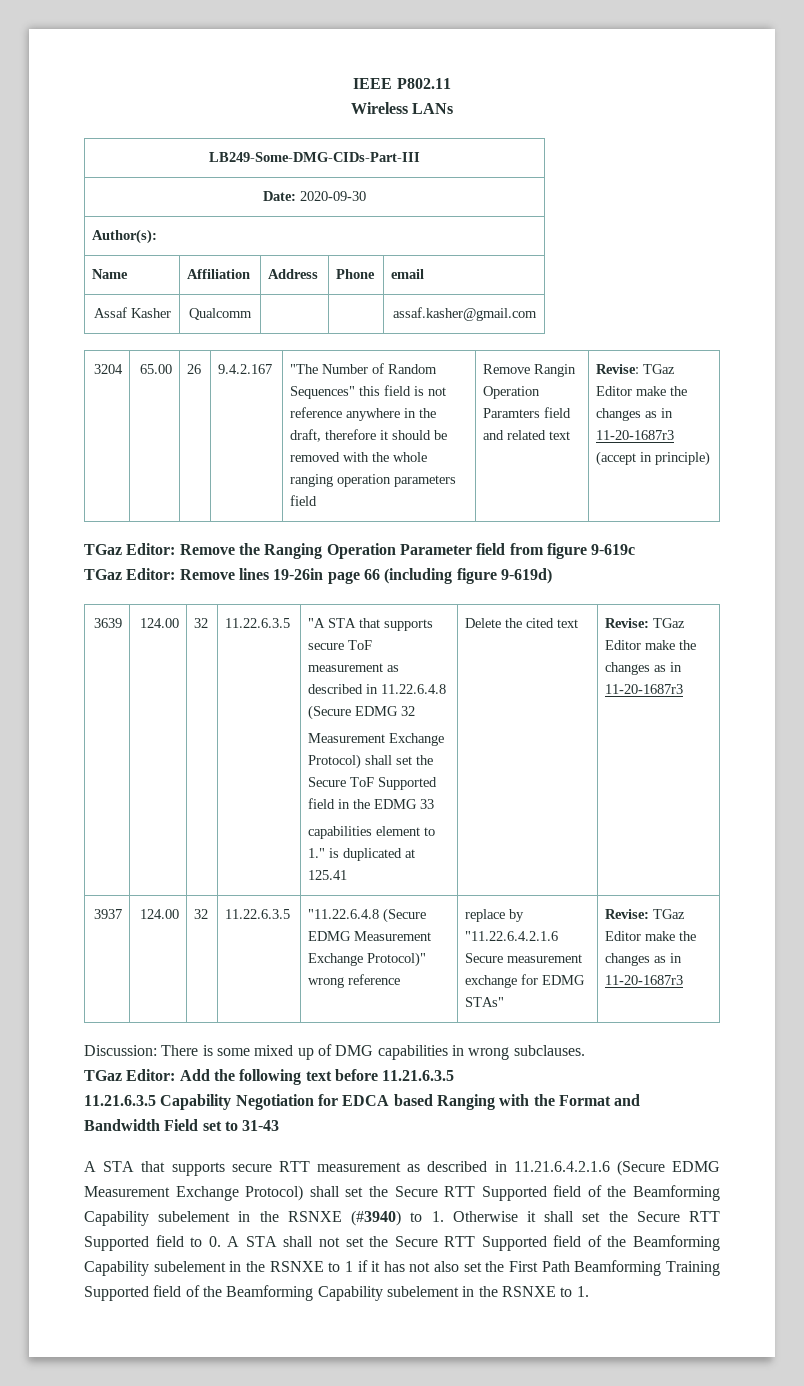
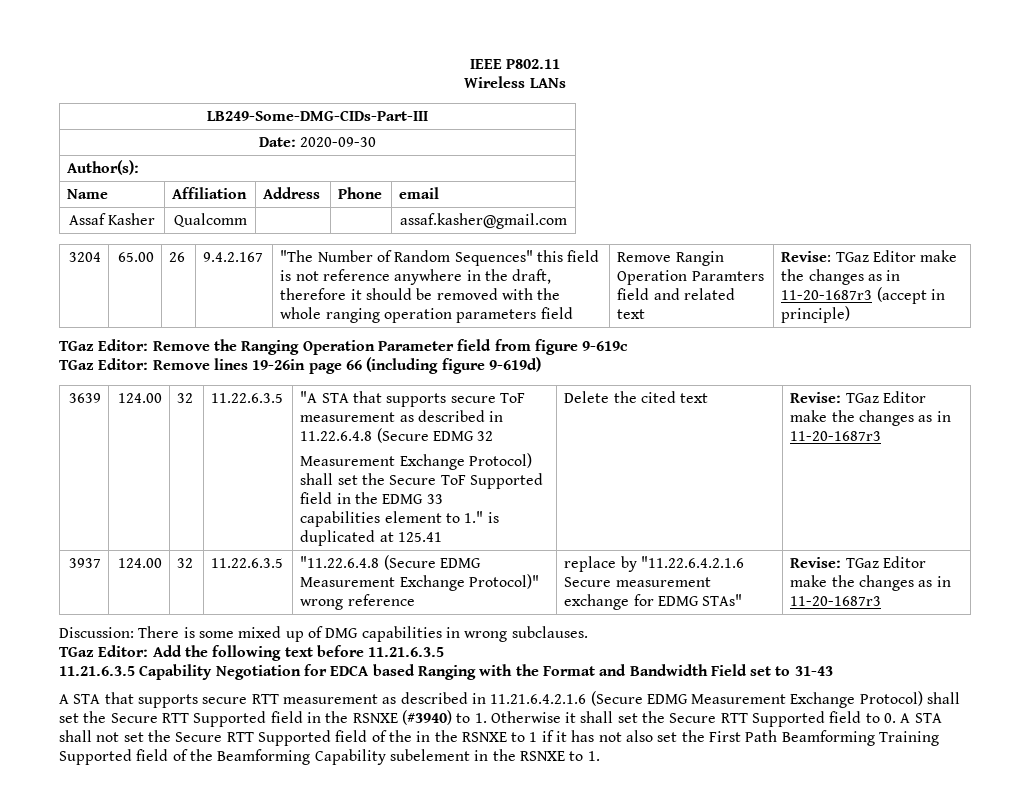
- A STA that supports secure RTT measurement as described in 11.21.6.4.2.1.6 (Secure EDMG Measurement Exchange Protocol) shall set the Secure RTT Supported field of the Beamforming Capability subelement in the RSNXE (#3940) to 1. Otherwise it shall set the Secure RTT Supported field to 0. A STA shall not set the Secure RTT Supported field of the Beamforming Capability subelement in the RSNXE to 1 if it has not also set the First Path Beamforming Training Supported field of the Beamforming Capability subelement in the RSNXE to 1.
+ A STA that supports secure RTT measurement as described in 11.21.6.4.2.1.6 (Secure EDMG Measurement Exchange Protocol) shall set the Secure RTT Supported field in the RSNXE (#3940) to 1. Otherwise it shall set the Secure RTT Supported field to 0. A STA shall not set the Secure RTT Supported field of the in the RSNXE to 1 if it has not also set the First Path Beamforming Training Supported field of the Beamforming Capability subelement in the RSNXE to 1.

